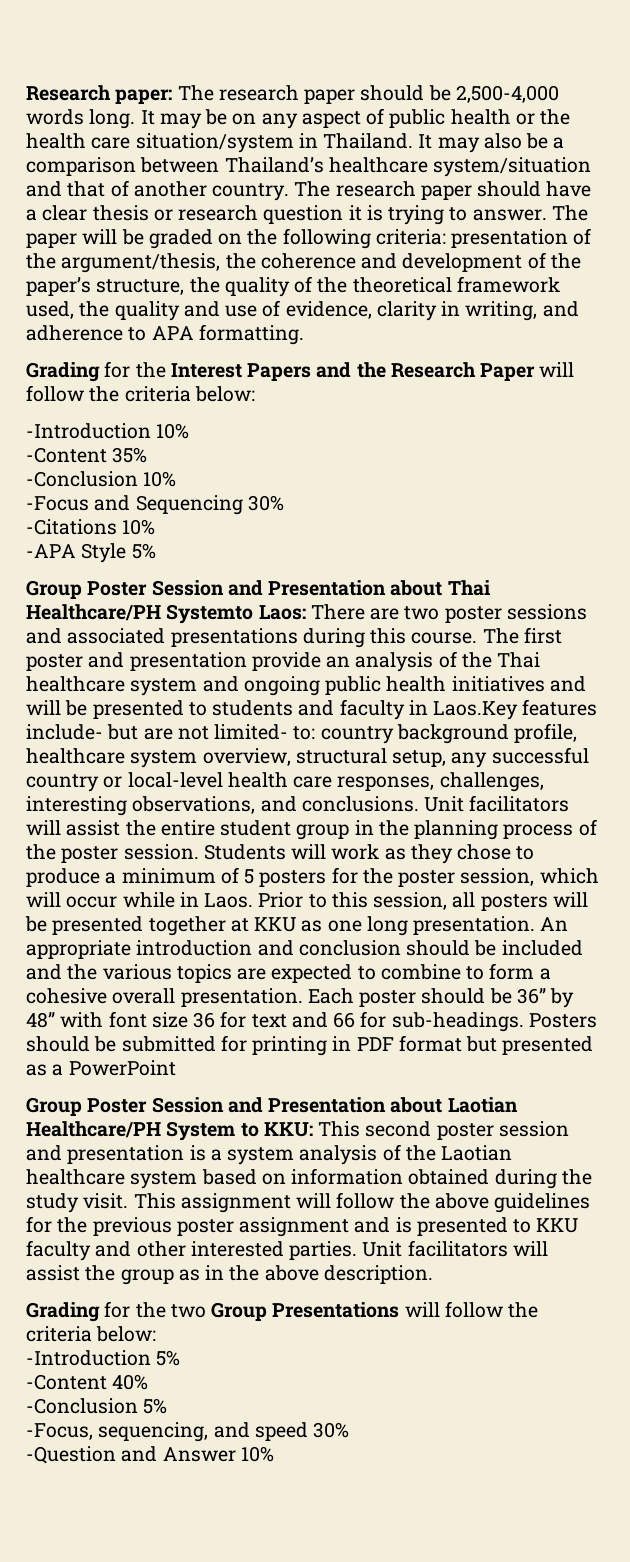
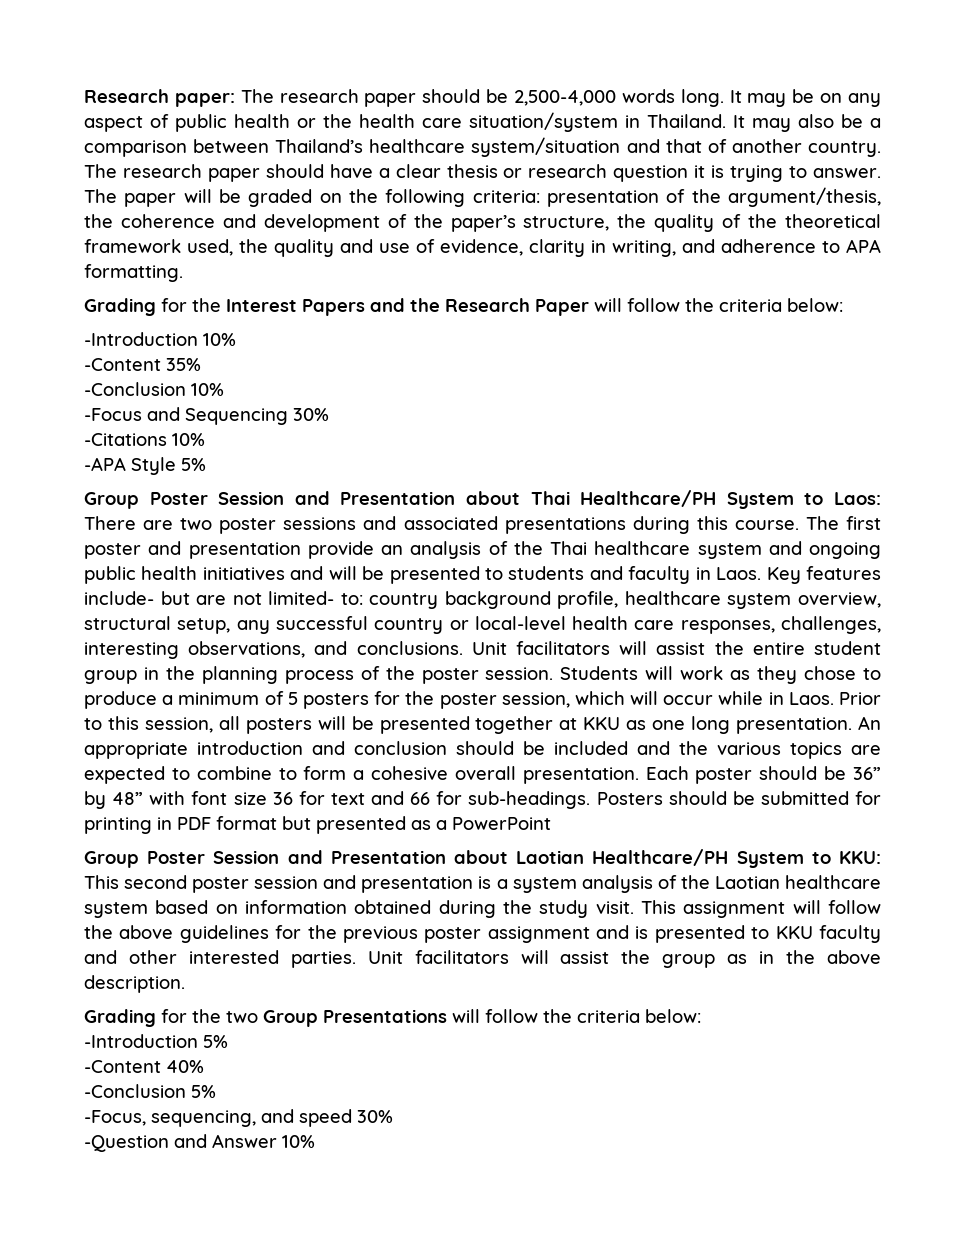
- Group Poster Session and Presentation about Thai Healthcare/PH Systemto Laos: There are two poster sessions and associated presentations during this course.
+ Group Poster Session and Presentation about Thai Healthcare/PH System to Laos: There are two poster sessions and associated presentations during this course.
- The first poster and presentation provide an analysis of the Thai healthcare system and ongoing public health initiatives and will be presented to students and faculty in Laos.Key features include- but are not limited- to: country background profile, healthcare system overview, structural setup, any successful country or local-level health care responses, challenges, interesting observations, and conclusions.
+ The first poster and presentation provide an analysis of the Thai healthcare system and ongoing public health initiatives and will be presented to students and faculty in Laos. Key features include- but are not limited- to: country background profile, healthcare system overview, structural setup, any successful country or local-level health care responses, challenges, interesting observations, and conclusions.

